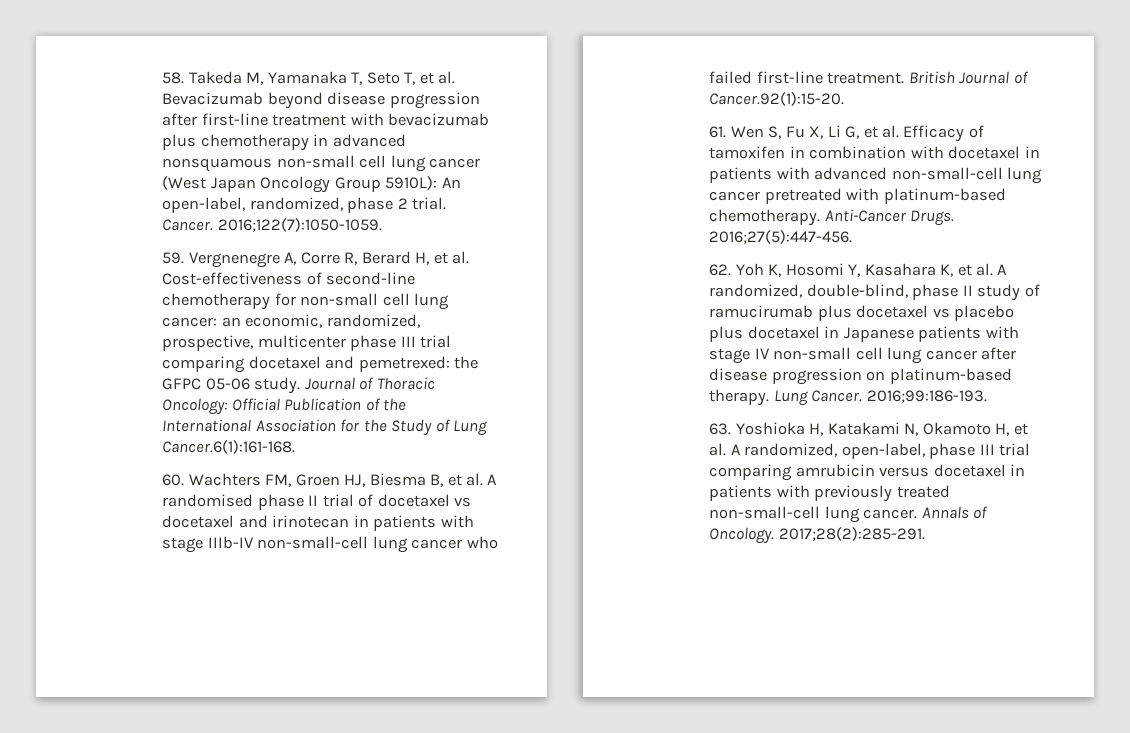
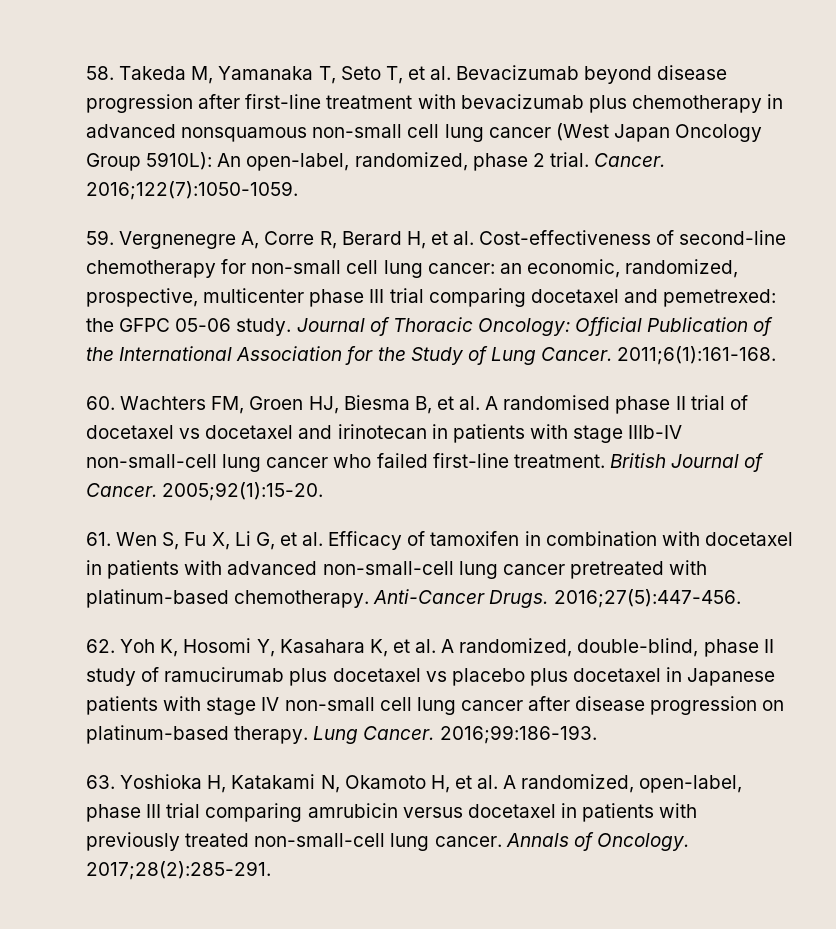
- Journal of Thoracic Oncology: Official Publication of the International Association for the Study of Lung Cancer.6(1):161-168.
+ Journal of Thoracic Oncology: Official Publication of the International Association for the Study of Lung Cancer. 2011;6(1):161-168.
- British Journal of Cancer.92(1):15-20.
+ British Journal of Cancer. 2005;92(1):15-20.

